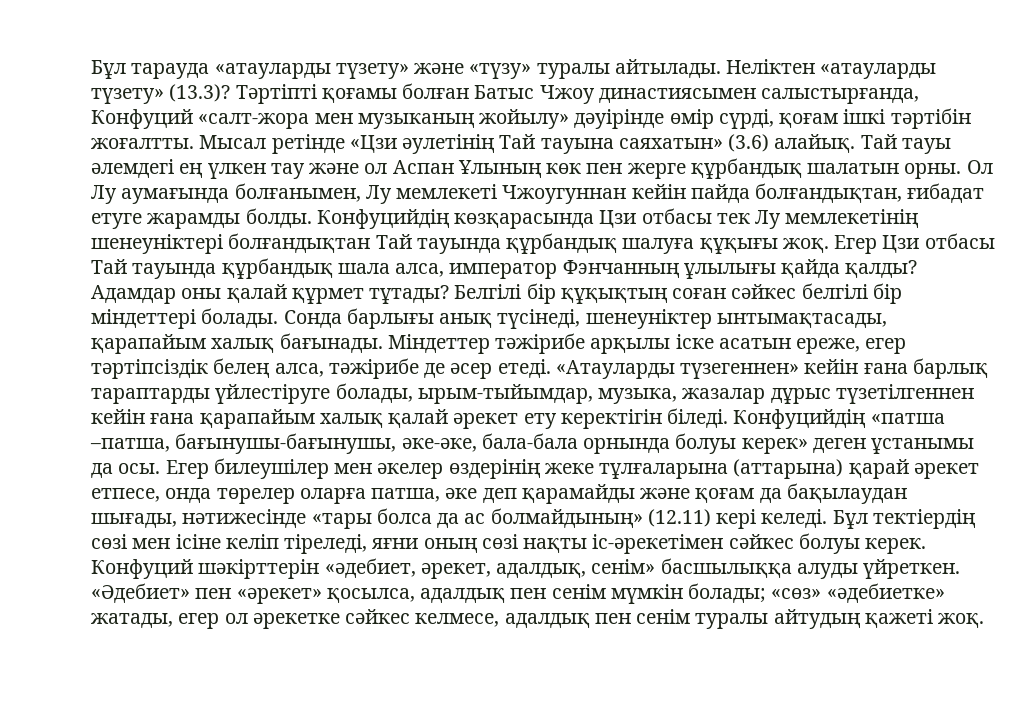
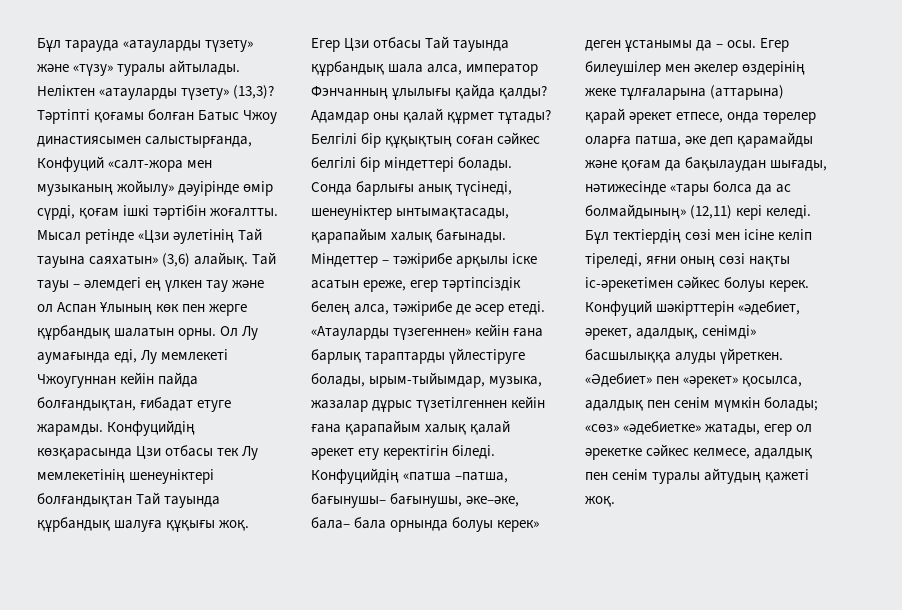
- Неліктен «атауларды түзету» (13.3)?
+ Неліктен «атауларды түзету» (13,3)?
- Мысал ретінде «Цзи әулетінің Тай тауына саяхатын» (3.6) алайық.
+ Мысал ретінде «Цзи әулетінің Тай тауына саяхатын» (3,6) алайық.
- Тай тауы әлемдегі ең үлкен тау және ол Аспан Ұлының көк пен жерге құрбандық шалатын орны.
+ Тай тауы – әлемдегі ең үлкен тау және ол Аспан Ұлының көк пен жерге құрбандық шалатын орны.
- Ол Лу аумағында болғанымен, Лу мемлекеті Чжоугуннан кейін пайда болғандықтан, ғибадат етуге жарамды болды.
+ Ол Лу аумағында еді, Лу мемлекеті Чжоугуннан кейін пайда болғандықтан, ғибадат етуге жарамды.
- Міндеттер тәжірибе арқылы іске асатын ереже, егер тәртіпсіздік белең алса, тәжірибе де әсер етеді.
+ Міндеттер – тәжірибе арқылы іске асатын ереже, егер тәртіпсіздік белең алса, тәжірибе де әсер етеді.
- Конфуцийдің «патша –патша, бағынушы-бағынушы, әке-әке, бала-бала орнында болуы керек» деген ұстанымы да осы.
+ Конфуцийдің «патша –патша, бағынушы– бағынушы, әке–әке, бала– бала орнында болуы керек» деген ұстанымы да – осы.
- Егер билеушілер мен әкелер өздерінің жеке тұлғаларына (аттарына) қарай әрекет етпесе, онда төрелер оларға патша, әке деп қарамайды және қоғам да бақылаудан шығады, нәтижесінде «тары болса да ас болмайдының» (12.11) кері келеді.
+ Егер билеушілер мен әкелер өздерінің жеке тұлғаларына (аттарына) қарай әрекет етпесе, онда төрелер оларға патша, әке деп қарамайды және қоғам да бақылаудан шығады, нәтижесінде «тары болса да ас болмайдының» (12,11) кері келеді.
- Конфуций шәкірттерін «әдебиет, әрекет, адалдық, сенім» басшылыққа алуды үйреткен.
+ Конфуций шәкірттерін «әдебиет, әрекет, адалдық, сенімді» басшылыққа алуды үйреткен.

